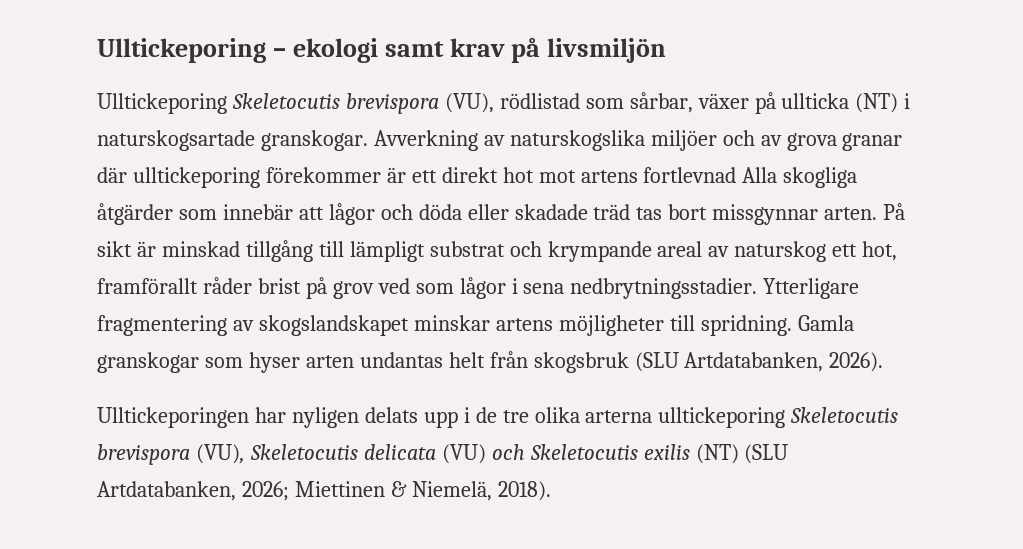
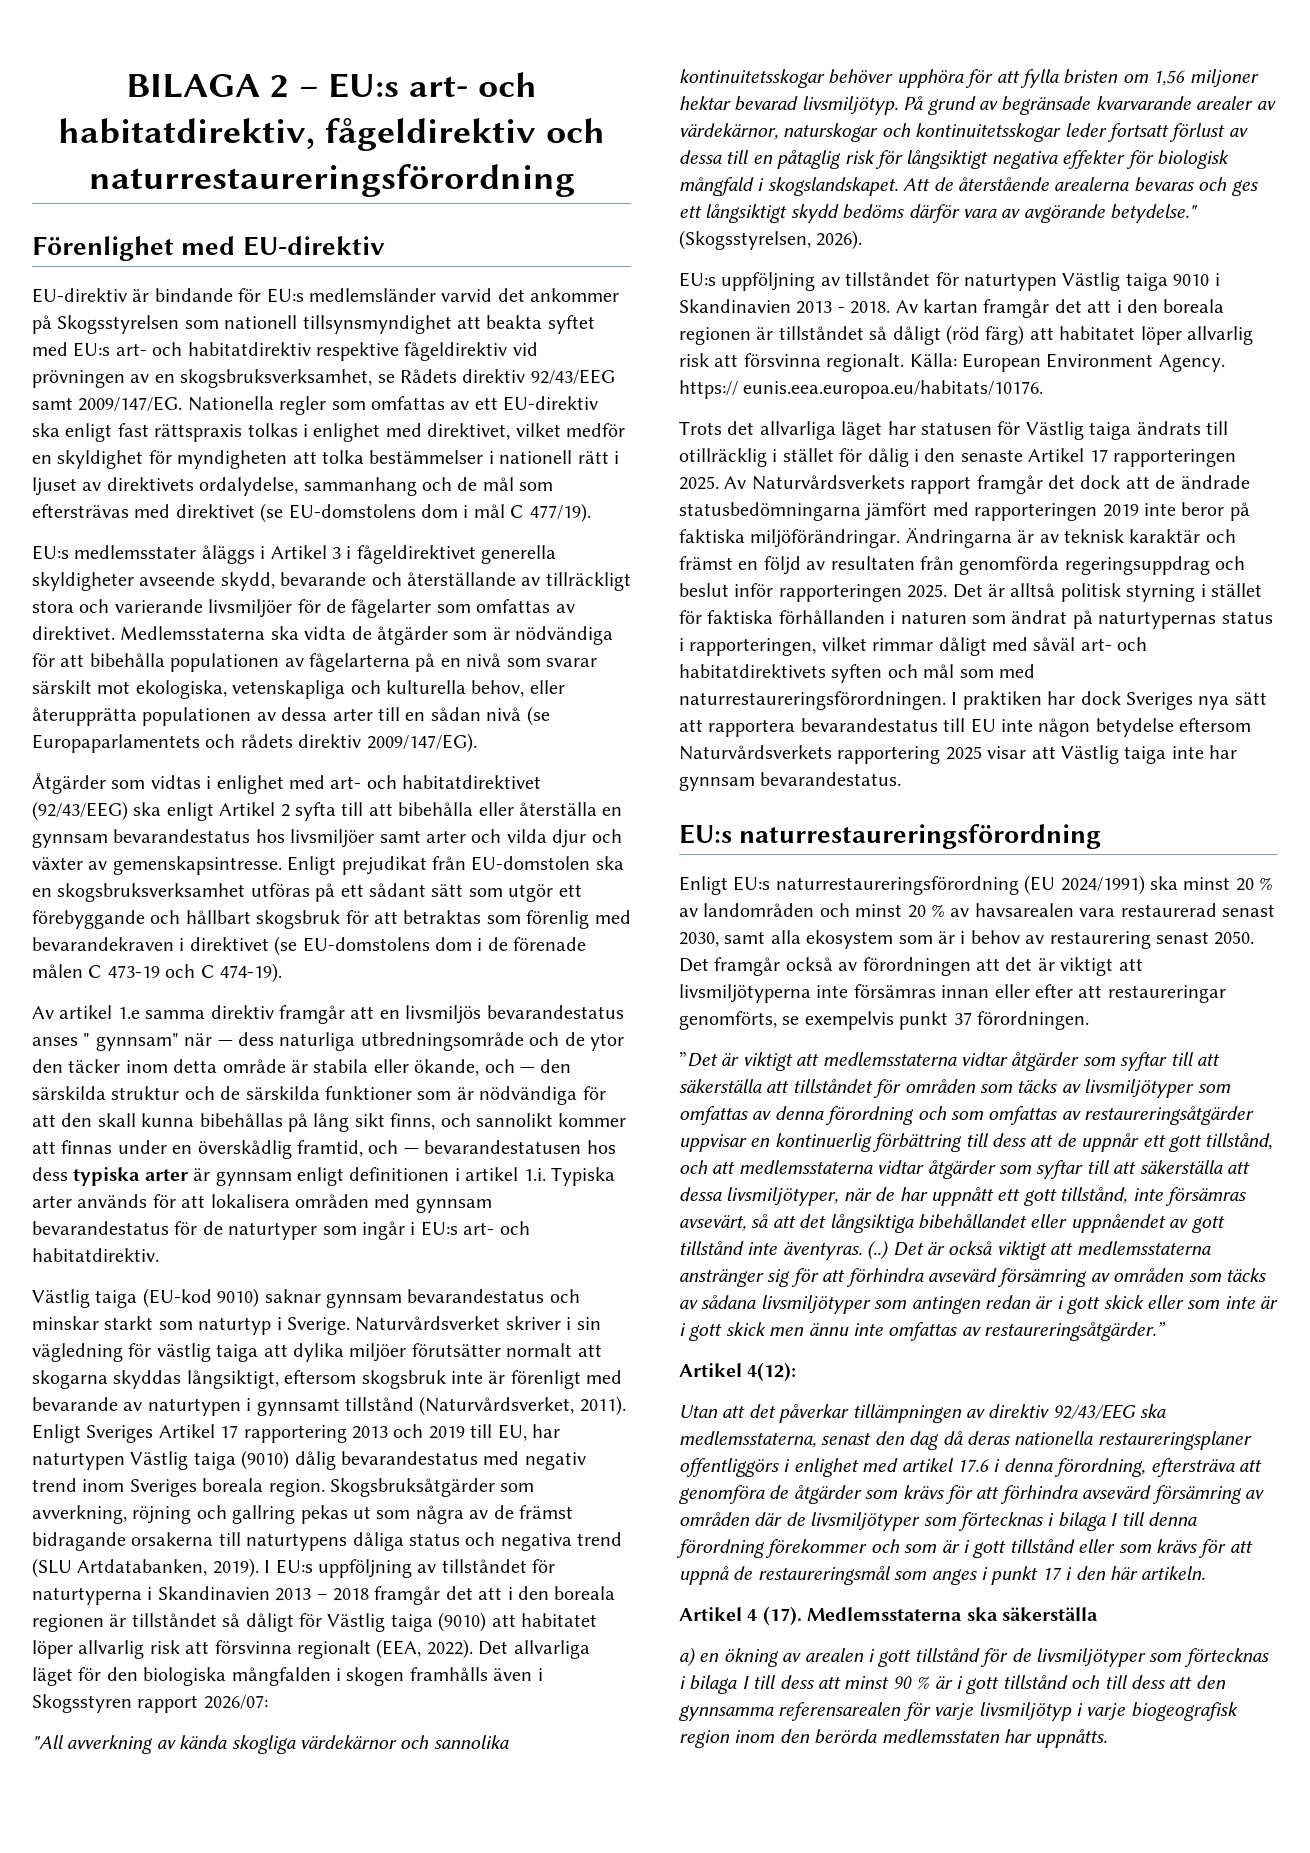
- Ulltickeporing – ekologi samt krav på livsmiljön
- Ulltickeporing Skeletocutis brevispora (VU), rödlistad som sårbar, växer på ullticka (NT) i naturskogsartade granskogar. Avverkning av naturskogslika miljöer och av grova granar där ulltickeporing förekommer är ett direkt hot mot artens fortlevnad Alla skogliga åtgärder som innebär att lågor och döda eller skadade träd tas bort missgynnar arten. På sikt är minskad tillgång till lämpligt substrat och krympande areal av naturskog ett hot, framförallt råder brist på grov ved som lågor i sena nedbrytningsstadier. Ytterligare fragmentering av skogslandskapet minskar artens möjligheter till spridning. Gamla granskogar som hyser arten undantas helt från skogsbruk (SLU Artdatabanken, 2026).
- Ulltickeporingen har nyligen delats upp i de tre olika arterna ulltickeporing Skeletocutis brevispora (VU), Skeletocutis delicata (VU) och Skeletocutis exilis (NT) (SLU Artdatabanken, 2026; Miettinen & Niemelä, 2018).
+ BILAGA 2 – EU:s art- och habitatdirektiv, fågeldirektiv och naturrestaureringsförordning
+ Förenlighet med EU-direktiv
+ EU-direktiv är bindande för EU:s medlemsländer varvid det ankommer på Skogsstyrelsen som nationell tillsynsmyndighet att beakta syftet med EU:s art- och habitatdirektiv respektive fågeldirektiv vid prövningen av en skogsbruksverksamhet, se Rådets direktiv 92/43/EEG samt 2009/147/EG. Nationella regler som omfattas av ett EU-direktiv ska enligt fast rättspraxis tolkas i enlighet med direktivet, vilket medför en skyldighet för myndigheten att tolka bestämmelser i nationell rätt i ljuset av direktivets ordalydelse, sammanhang och de mål som eftersträvas med direktivet (se EU-domstolens dom i mål C 477/19).
+ EU:s medlemsstater åläggs i Artikel 3 i fågeldirektivet generella skyldigheter avseende skydd, bevarande och återställande av tillräckligt stora och varierande livsmiljöer för de fågelarter som omfattas av direktivet. Medlemsstaterna ska vidta de åtgärder som är nödvändiga för att bibehålla populationen av fågelarterna på en nivå som svarar särskilt mot ekologiska, vetenskapliga och kulturella behov, eller återupprätta populationen av dessa arter till en sådan nivå (se Europaparlamentets och rådets direktiv 2009/147/EG).
+ Åtgärder som vidtas i enlighet med art- och habitatdirektivet (92/43/EEG) ska enligt Artikel 2 syfta till att bibehålla eller återställa en gynnsam bevarandestatus hos livsmiljöer samt arter och vilda djur och växter av gemenskapsintresse. Enligt prejudikat från EU-domstolen ska en skogsbruksverksamhet utföras på ett sådant sätt som utgör ett förebyggande och hållbart skogsbruk för att betraktas som förenlig med bevarandekraven i direktivet (se EU-domstolens dom i de förenade målen C 473-19 och C 474-19).
+ Av artikel 1.e samma direktiv framgår att en livsmiljös bevarandestatus anses " gynnsam" när — dess naturliga utbredningsområde och de ytor den täcker inom detta område är stabila eller ökande, och — den särskilda struktur och de särskilda funktioner som är nödvändiga för att den skall kunna bibehållas på lång sikt finns, och sannolikt kommer att finnas under en överskådlig framtid, och — bevarandestatusen hos dess typiska arter är gynnsam enligt definitionen i artikel 1.i. Typiska arter används för att lokalisera områden med gynnsam bevarandestatus för de naturtyper som ingår i EU:s art- och habitatdirektiv.
+ Västlig taiga (EU-kod 9010) saknar gynnsam bevarandestatus och minskar starkt som naturtyp i Sverige. Naturvårdsverket skriver i sin vägledning för västlig taiga att dylika miljöer förutsätter normalt att skogarna skyddas långsiktigt, eftersom skogsbruk inte är förenligt med bevarande av naturtypen i gynnsamt tillstånd (Naturvårdsverket, 2011). Enligt Sveriges Artikel 17 rapportering 2013 och 2019 till EU, har naturtypen Västlig taiga (9010) dålig bevarandestatus med negativ trend inom Sveriges boreala region. Skogsbruksåtgärder som avverkning, röjning och gallring pekas ut som några av de främst bidragande orsakerna till naturtypens dåliga status och negativa trend (SLU Artdatabanken, 2019). I EU:s uppföljning av tillståndet för naturtyperna i Skandinavien 2013 – 2018 framgår det att i den boreala regionen är tillståndet så dåligt för Västlig taiga (9010) att habitatet löper allvarlig risk att försvinna regionalt (EEA, 2022). Det allvarliga läget för den biologiska mångfalden i skogen framhålls även i Skogsstyren rapport 2026/07:
+ "All avverkning av kända skogliga värdekärnor och sannolika kontinuitetsskogar behöver upphöra för att fylla bristen om 1,56 miljoner hektar bevarad livsmiljötyp. På grund av begränsade kvarvarande arealer av värdekärnor, naturskogar och kontinuitetsskogar leder fortsatt förlust av dessa till en påtaglig risk för långsiktigt negativa effekter för biologisk mångfald i skogslandskapet. Att de återstående arealerna bevaras och ges ett långsiktigt skydd bedöms därför vara av avgörande betydelse." (Skogsstyrelsen, 2026).
+ EU:s uppföljning av tillståndet för naturtypen Västlig taiga 9010 i Skandinavien 2013 - 2018. Av kartan framgår det att i den boreala regionen är tillståndet så dåligt (röd färg) att habitatet löper allvarlig risk att försvinna regionalt. Källa: European Environment Agency. https:// eunis.eea.europoa.eu/habitats/10176.
+ Trots det allvarliga läget har statusen för Västlig taiga ändrats till otillräcklig i stället för dålig i den senaste Artikel 17 rapporteringen 2025. Av Naturvårdsverkets rapport framgår det dock att de ändrade statusbedömningarna jämfört med rapporteringen 2019 inte beror på faktiska miljöförändringar. Ändringarna är av teknisk karaktär och främst en följd av resultaten från genomförda regeringsuppdrag och beslut inför rapporteringen 2025. Det är alltså politisk styrning i stället för faktiska förhållanden i naturen som ändrat på naturtypernas status i rapporteringen, vilket rimmar dåligt med såväl art- och habitatdirektivets syften och mål som med naturrestaureringsförordningen. I praktiken har dock Sveriges nya sätt att rapportera bevarandestatus till EU inte någon betydelse eftersom Naturvårdsverkets rapportering 2025 visar att Västlig taiga inte har gynnsam bevarandestatus.
+ EU:s naturrestaureringsförordning
+ Enligt EU:s naturrestaureringsförordning (EU 2024/1991) ska minst 20 % av landområden och minst 20 % av havsarealen vara restaurerad senast 2030, samt alla ekosystem som är i behov av restaurering senast 2050. Det framgår också av förordningen att det är viktigt att livsmiljötyperna inte försämras innan eller efter att restaureringar genomförts, se exempelvis punkt 37 förordningen.
+ ”Det är viktigt att medlemsstaterna vidtar åtgärder som syftar till att säkerställa att tillståndet för områden som täcks av livsmiljötyper som omfattas av denna förordning och som omfattas av restaureringsåtgärder uppvisar en kontinuerlig förbättring till dess att de uppnår ett gott tillstånd, och att medlemsstaterna vidtar åtgärder som syftar till att säkerställa att dessa livsmiljötyper, när de har uppnått ett gott tillstånd, inte försämras avsevärt, så att det långsiktiga bibehållandet eller uppnåendet av gott tillstånd inte äventyras. (..) Det är också viktigt att medlemsstaterna anstränger sig för att förhindra avsevärd försämring av områden som täcks av sådana livsmiljötyper som antingen redan är i gott skick eller som inte är i gott skick men ännu inte omfattas av restaureringsåtgärder.”
+ Artikel 4(12):
+ Utan att det påverkar tillämpningen av direktiv 92/43/EEG ska medlemsstaterna, senast den dag då deras nationella restaureringsplaner offentliggörs i enlighet med artikel 17.6 i denna förordning, eftersträva att genomföra de åtgärder som krävs för att förhindra avsevärd försämring av områden där de livsmiljötyper som förtecknas i bilaga I till denna förordning förekommer och som är i gott tillstånd eller som krävs för att uppnå de restaureringsmål som anges i punkt 17 i den här artikeln.
+ Artikel 4 (17). Medlemsstaterna ska säkerställa
+ a) en ökning av arealen i gott tillstånd för de livsmiljötyper som förtecknas i bilaga I till dess att minst 90 % är i gott tillstånd och till dess att den gynnsamma referensarealen för varje livsmiljötyp i varje biogeografisk region inom den berörda medlemsstaten har uppnåtts.

